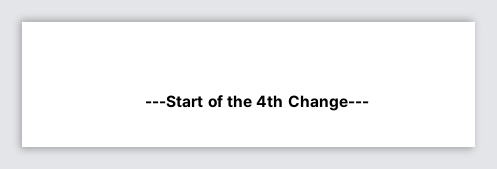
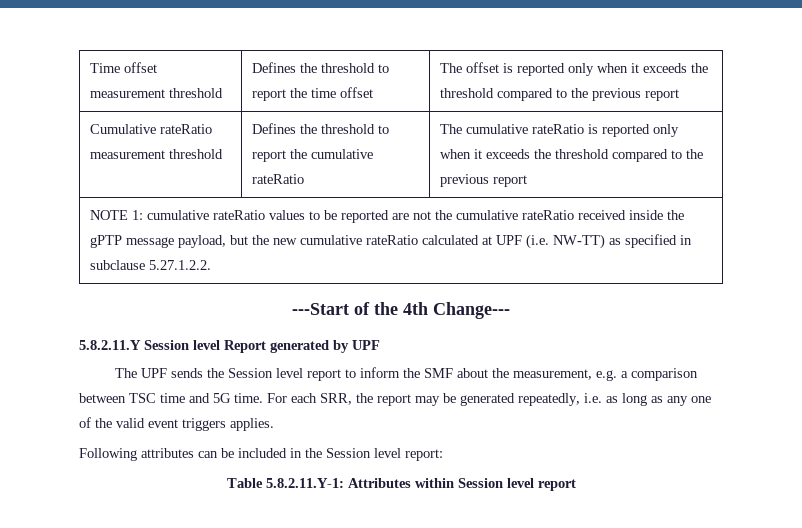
+ Time offset measurement threshold | Defines the threshold to report the time offset | The offset is reported only when it exceeds the threshold compared to the previous report
+ Cumulative rateRatio measurement threshold | Defines the threshold to report the cumulative rateRatio | The cumulative rateRatio is reported only when it exceeds the threshold compared to the previous report
+ NOTE 1: cumulative rateRatio values to be reported are not the cumulative rateRatio received inside the gPTP message payload, but the new cumulative rateRatio calculated at UPF (i.e. NW-TT) as specified in subclause 5.27.1.2.2.
+ 5.8.2.11.Y Session level Report generated by UPF
+ The UPF sends the Session level report to inform the SMF about the measurement, e.g. a comparison between TSC time and 5G time. For each SRR, the report may be generated repeatedly, i.e. as long as any one of the valid event triggers applies.
+ Following attributes can be included in the Session level report:
+ Table 5.8.2.11.Y-1: Attributes within Session level report

